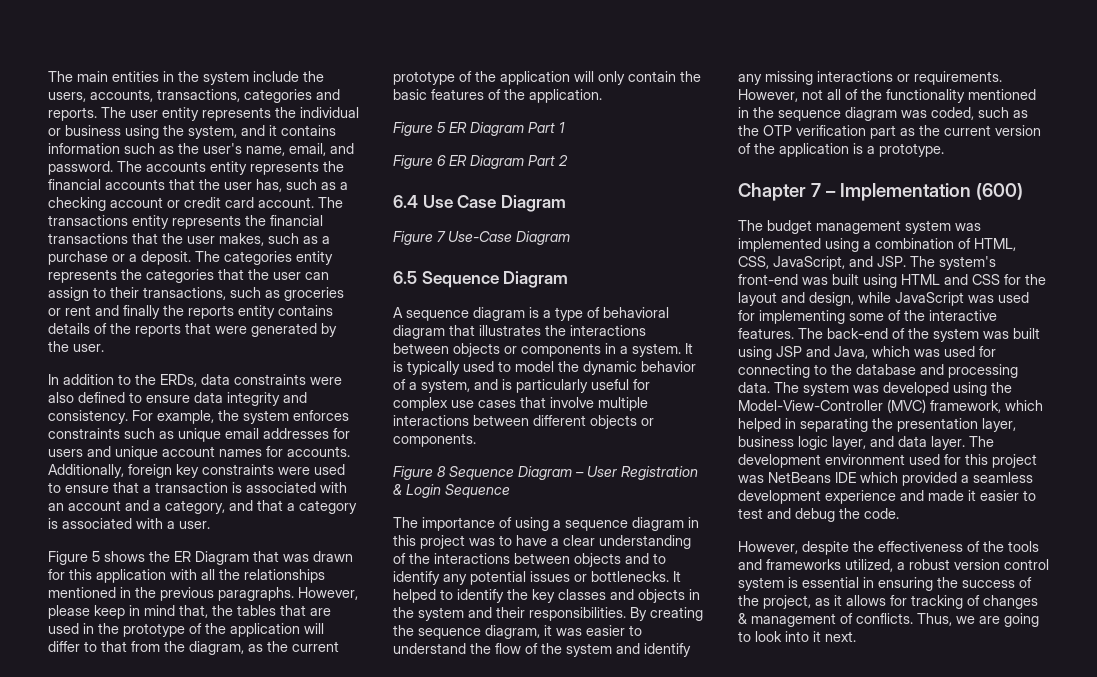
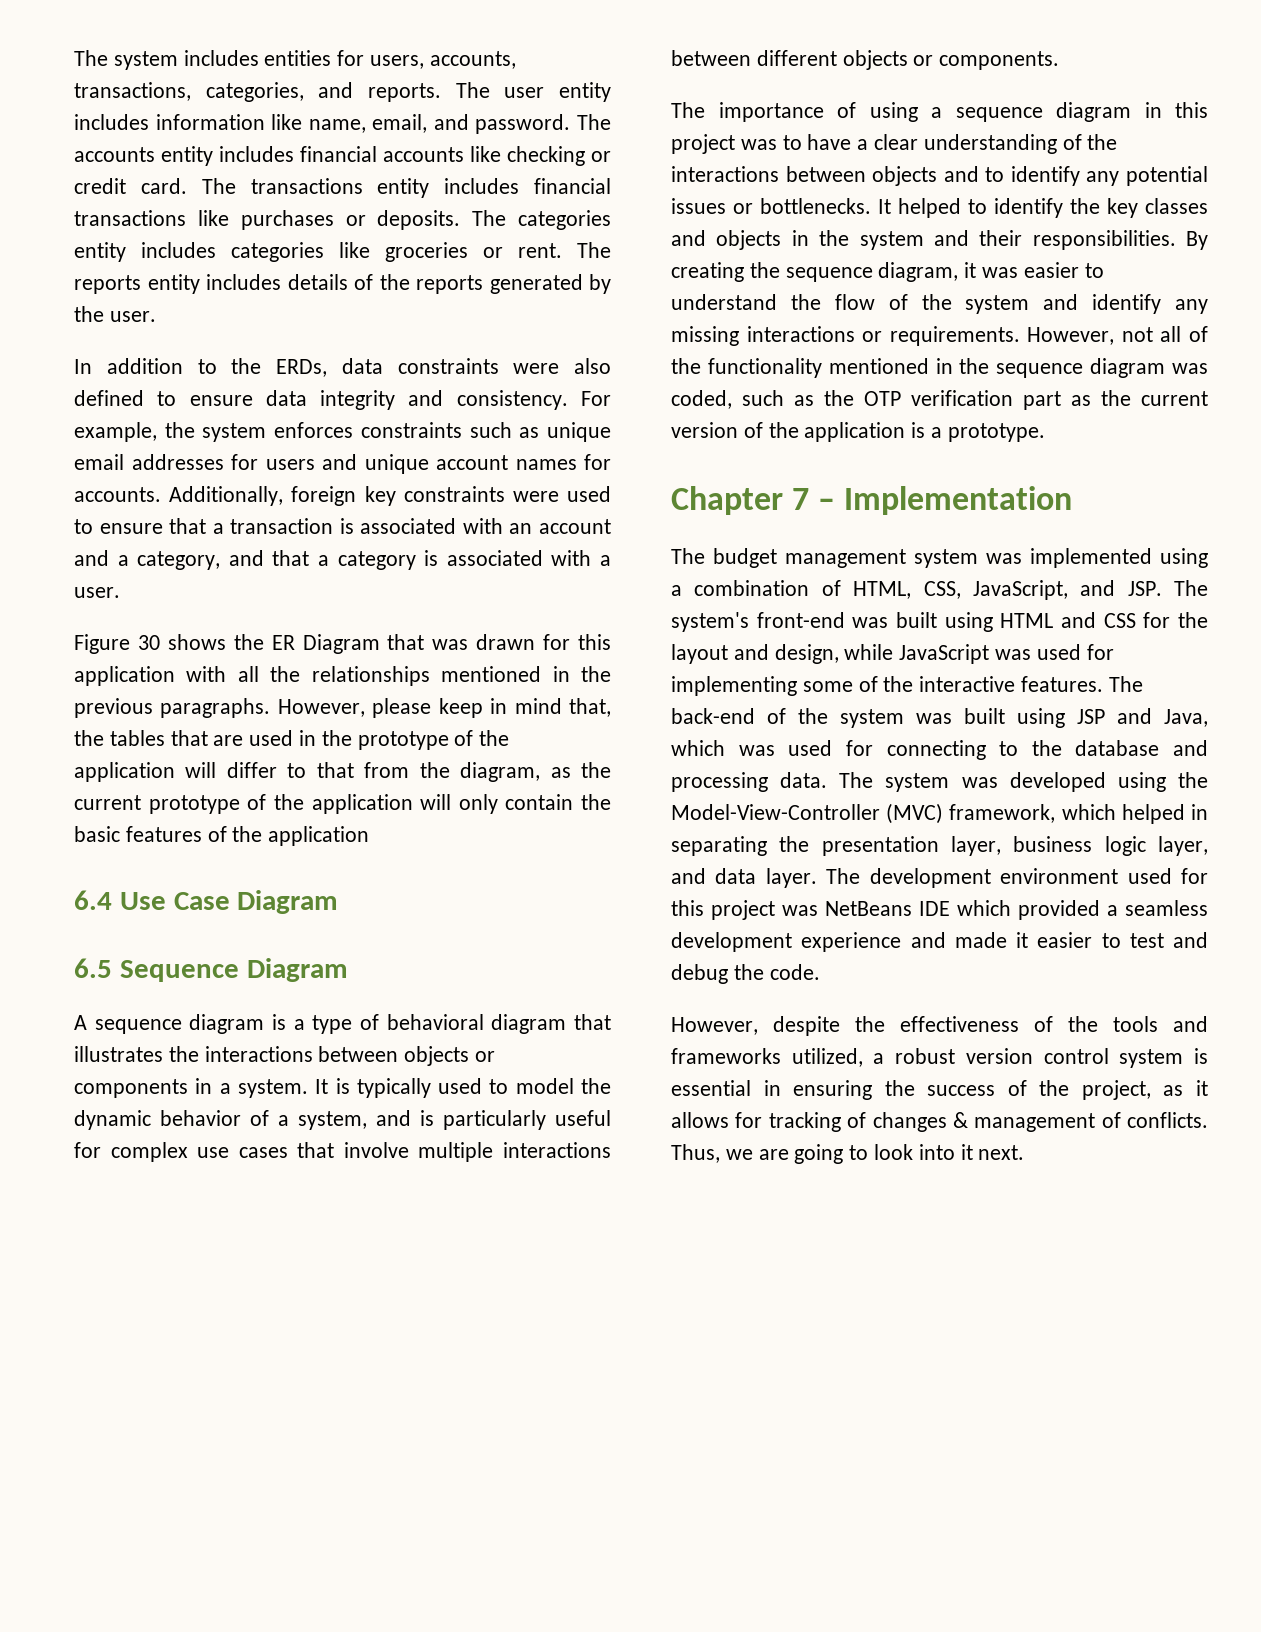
- The main entities in the system include the users, accounts, transactions, categories and reports.
+ The system includes entities for users, accounts, transactions, categories, and reports.
- The user entity represents the individual or business using the system, and it contains information such as the user's name, email, and password.
+ The user entity includes information like name, email, and password.
- The accounts entity represents the financial accounts that the user has, such as a checking account or credit card account. The transactions entity represents the financial transactions that the user makes, such as a purchase or a deposit. The categories entity represents the categories that the user can assign to their transactions, such as groceries or rent and finally the reports entity contains details of the reports that were generated by the user.
+ The accounts entity includes financial accounts like checking or credit card. The transactions entity includes financial transactions like purchases or deposits. The categories entity includes categories like groceries or rent. The reports entity includes details of the reports generated by the user.
- Figure 5 shows the ER Diagram that was drawn for this application with all the relationships mentioned in the previous paragraphs.
+ Figure 30 shows the ER Diagram that was drawn for this application with all the relationships mentioned in the previous paragraphs.
- However, please keep in mind that, the tables that are used in the prototype of the application will differ to that from the diagram, as the current prototype of the application will only contain the basic features of the application.
- Figure 5 ER Diagram Part 1
- Figure 6 ER Diagram Part 2
+ However, please keep in mind that, the tables that are used in the prototype of the application will differ to that from the diagram, as the current prototype of the application will only contain the basic features of the application
- Figure 7 Use-Case Diagram
- Figure 8 Sequence Diagram – User Registration & Login Sequence
- Chapter 7 – Implementation (600)
+ Chapter 7 – Implementation

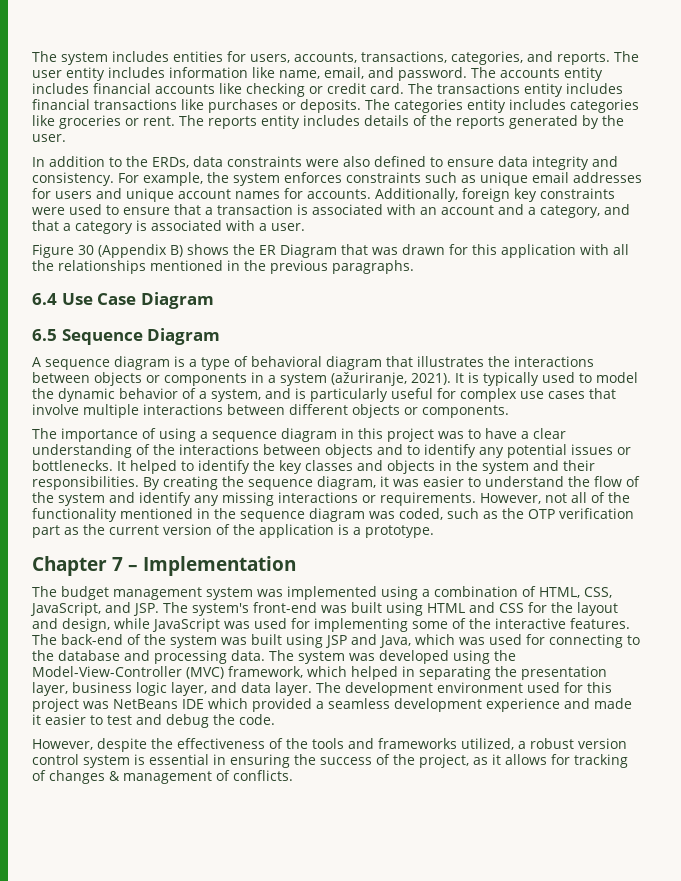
- Figure 30 shows the ER Diagram that was drawn for this application with all the relationships mentioned in the previous paragraphs. However, please keep in mind that, the tables that are used in the prototype of the application will differ to that from the diagram, as the current prototype of the application will only contain the basic features of the application
+ Figure 30 (Appendix B) shows the ER Diagram that was drawn for this application with all the relationships mentioned in the previous paragraphs.
- A sequence diagram is a type of behavioral diagram that illustrates the interactions between objects or components in a system.
+ A sequence diagram is a type of behavioral diagram that illustrates the interactions between objects or components in a system (ažuriranje, 2021).
- Thus, we are going to look into it next.

